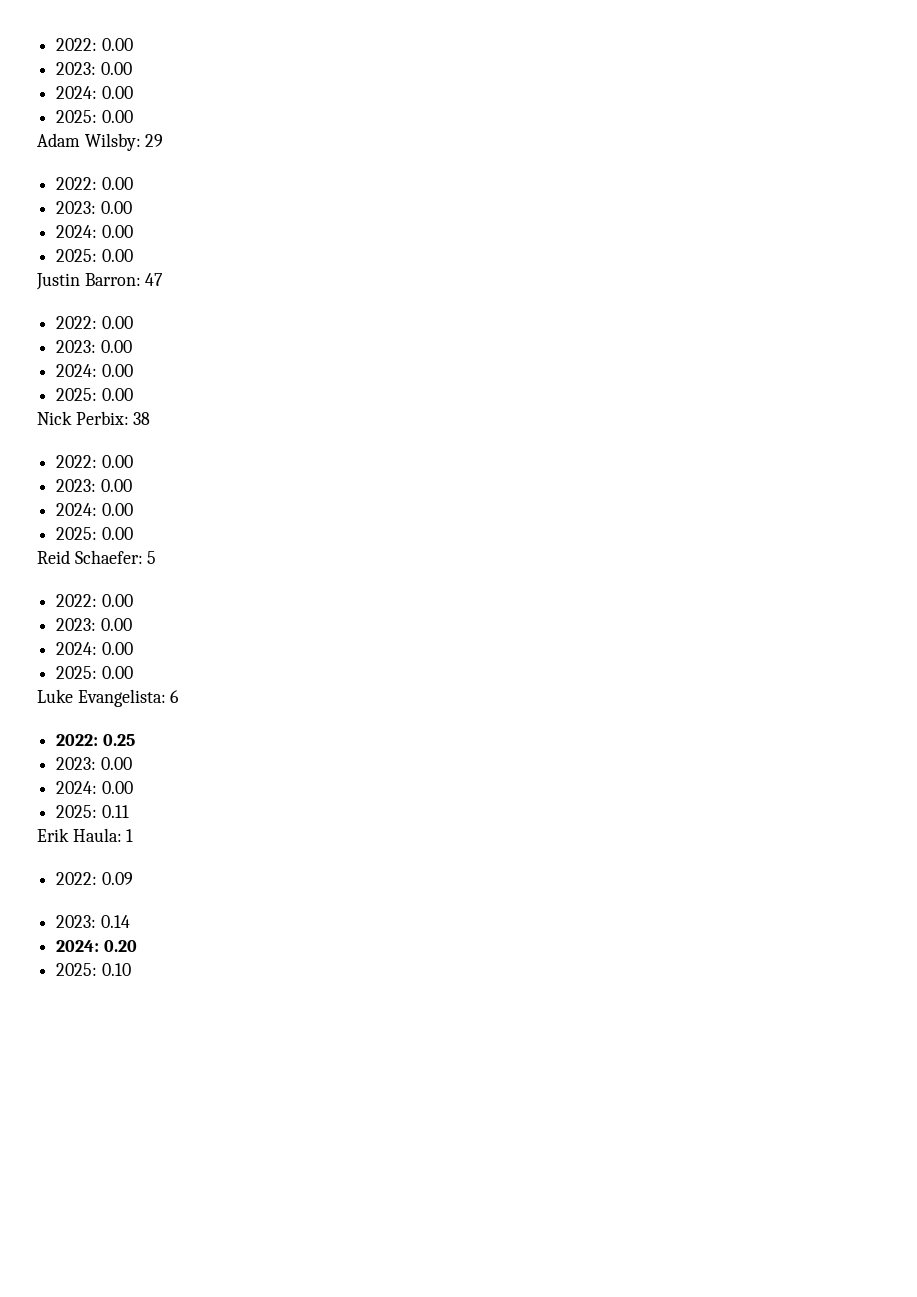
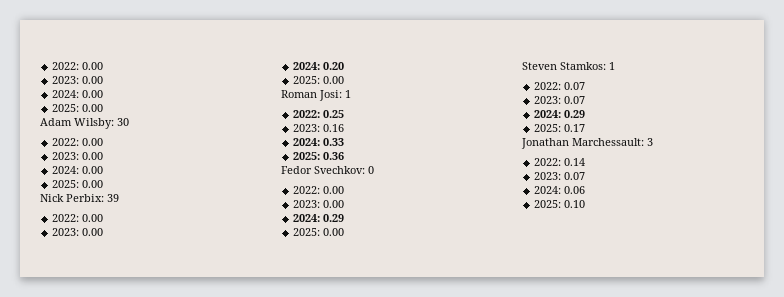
- Adam Wilsby: 29
- 2022: 0.00
- 2023: 0.00
- 2024: 0.00
- 2025: 0.00
- Justin Barron: 47
+ Adam Wilsby: 30
- Nick Perbix: 38
+ Nick Perbix: 39
  2022: 0.00
  2023: 0.00
- 2024: 0.00
+ 2024: 0.20
  2025: 0.00
- Reid Schaefer: 5
+ Roman Josi: 1
+ 2022: 0.25
+ 2023: 0.16
+ 2024: 0.33
+ 2025: 0.36
+ Fedor Svechkov: 0
  2022: 0.00
  2023: 0.00
- 2024: 0.00
+ 2024: 0.29
  2025: 0.00
- Luke Evangelista: 6
- 2022: 0.25
- 2023: 0.00
- 2024: 0.00
- 2025: 0.11
- Erik Haula: 1
- 2022: 0.09
- 2023: 0.14
- 2024: 0.20
+ Steven Stamkos: 1
+ 2022: 0.07
+ 2023: 0.07
+ 2024: 0.29
+ 2025: 0.17
+ Jonathan Marchessault: 3
+ 2022: 0.14
+ 2023: 0.07
+ 2024: 0.06

